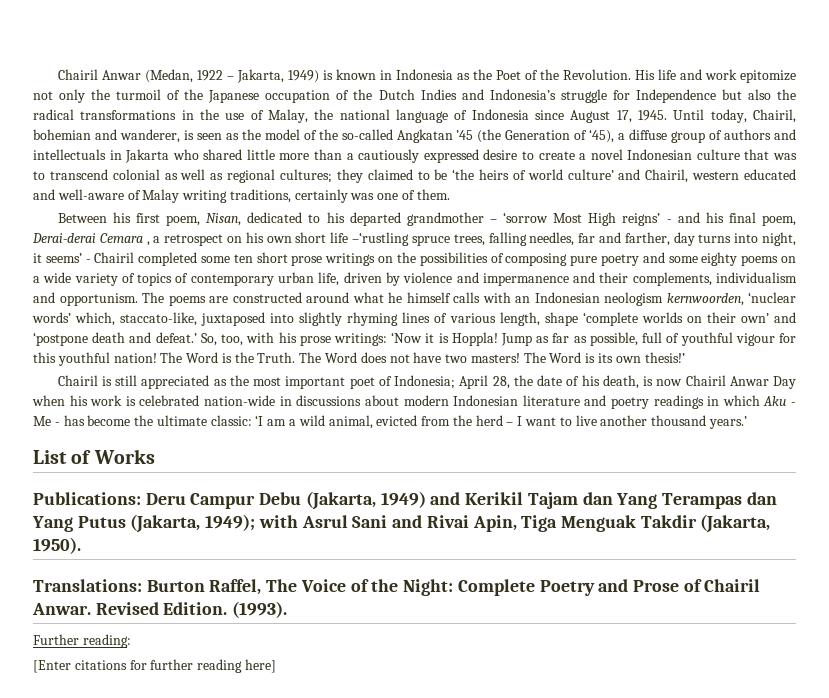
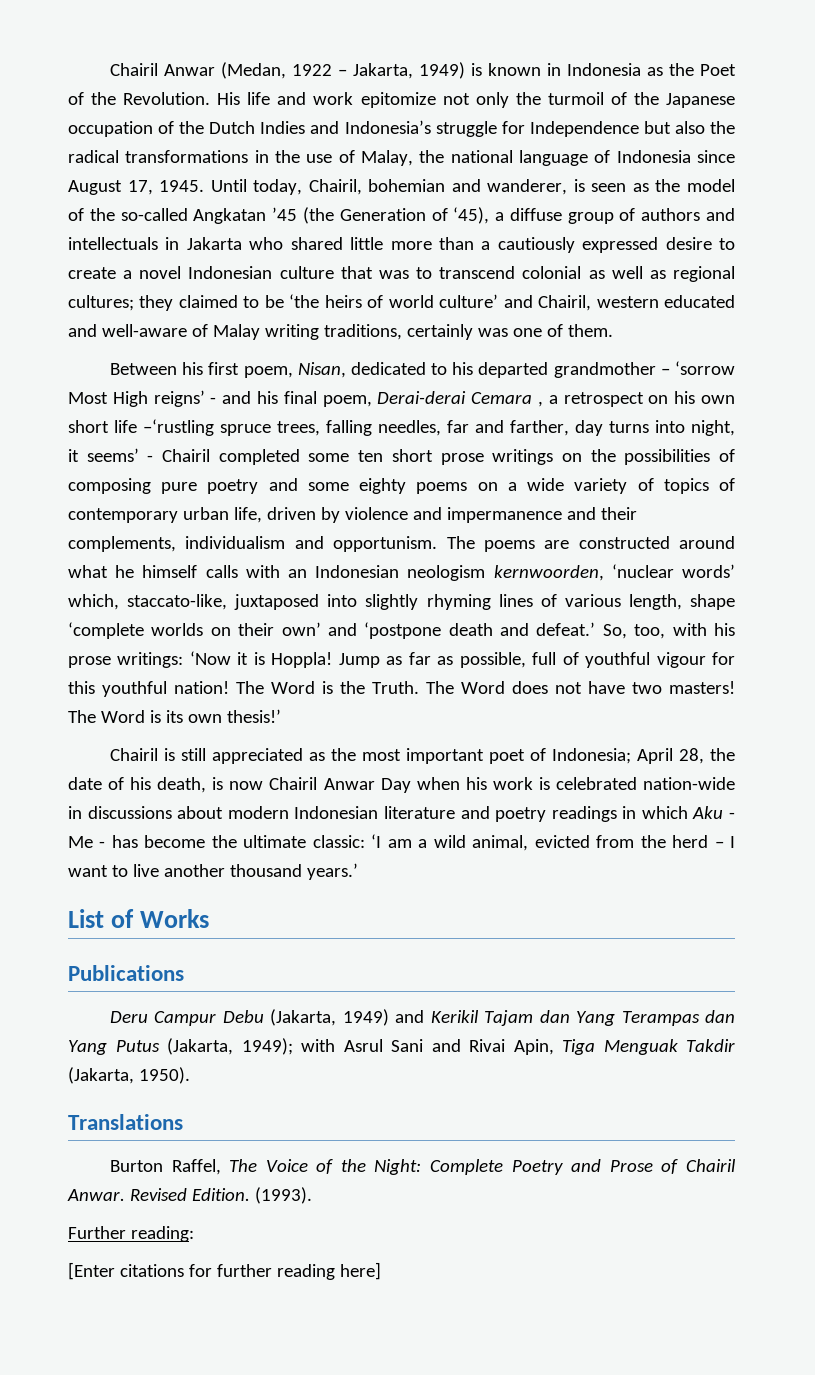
- Publications: Deru Campur Debu (Jakarta, 1949) and Kerikil Tajam dan Yang Terampas dan Yang Putus (Jakarta, 1949); with Asrul Sani and Rivai Apin, Tiga Menguak Takdir (Jakarta, 1950).
+ Publications
+ Deru Campur Debu (Jakarta, 1949) and Kerikil Tajam dan Yang Terampas dan Yang Putus (Jakarta, 1949); with Asrul Sani and Rivai Apin, Tiga Menguak Takdir (Jakarta, 1950).
- Translations: Burton Raffel, The Voice of the Night: Complete Poetry and Prose of Chairil Anwar.
+ Translations
+ Burton Raffel, The Voice of the Night: Complete Poetry and Prose of Chairil Anwar.

